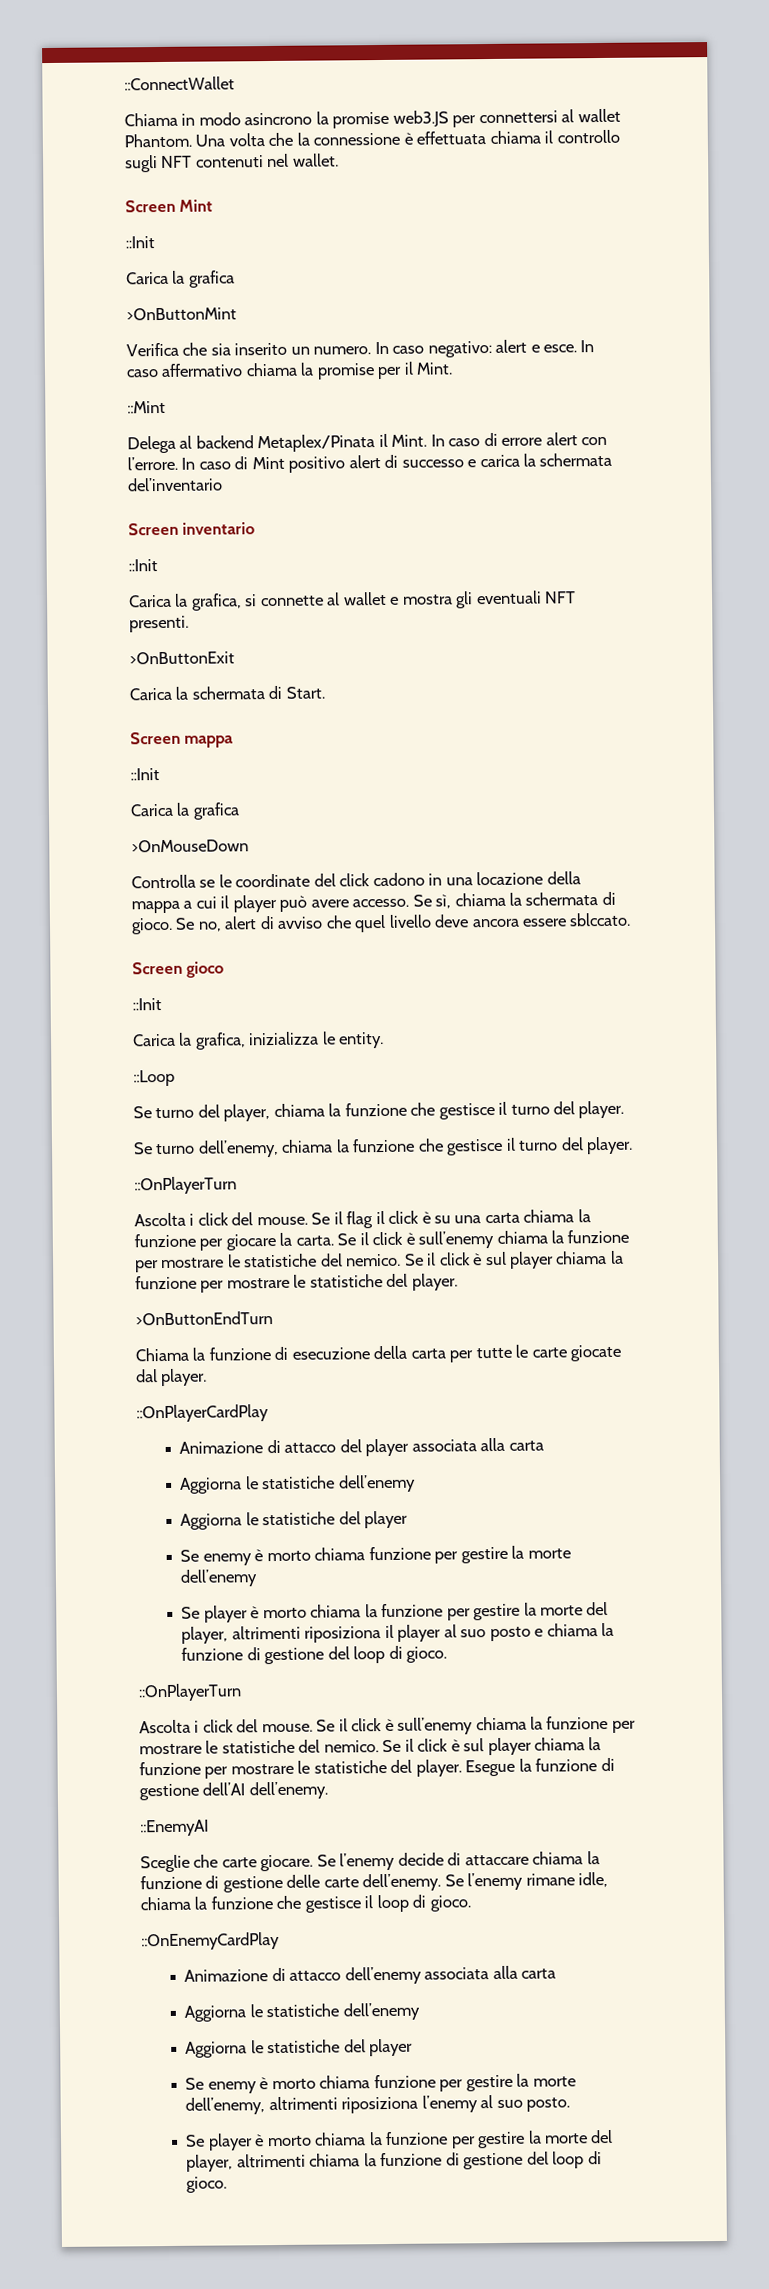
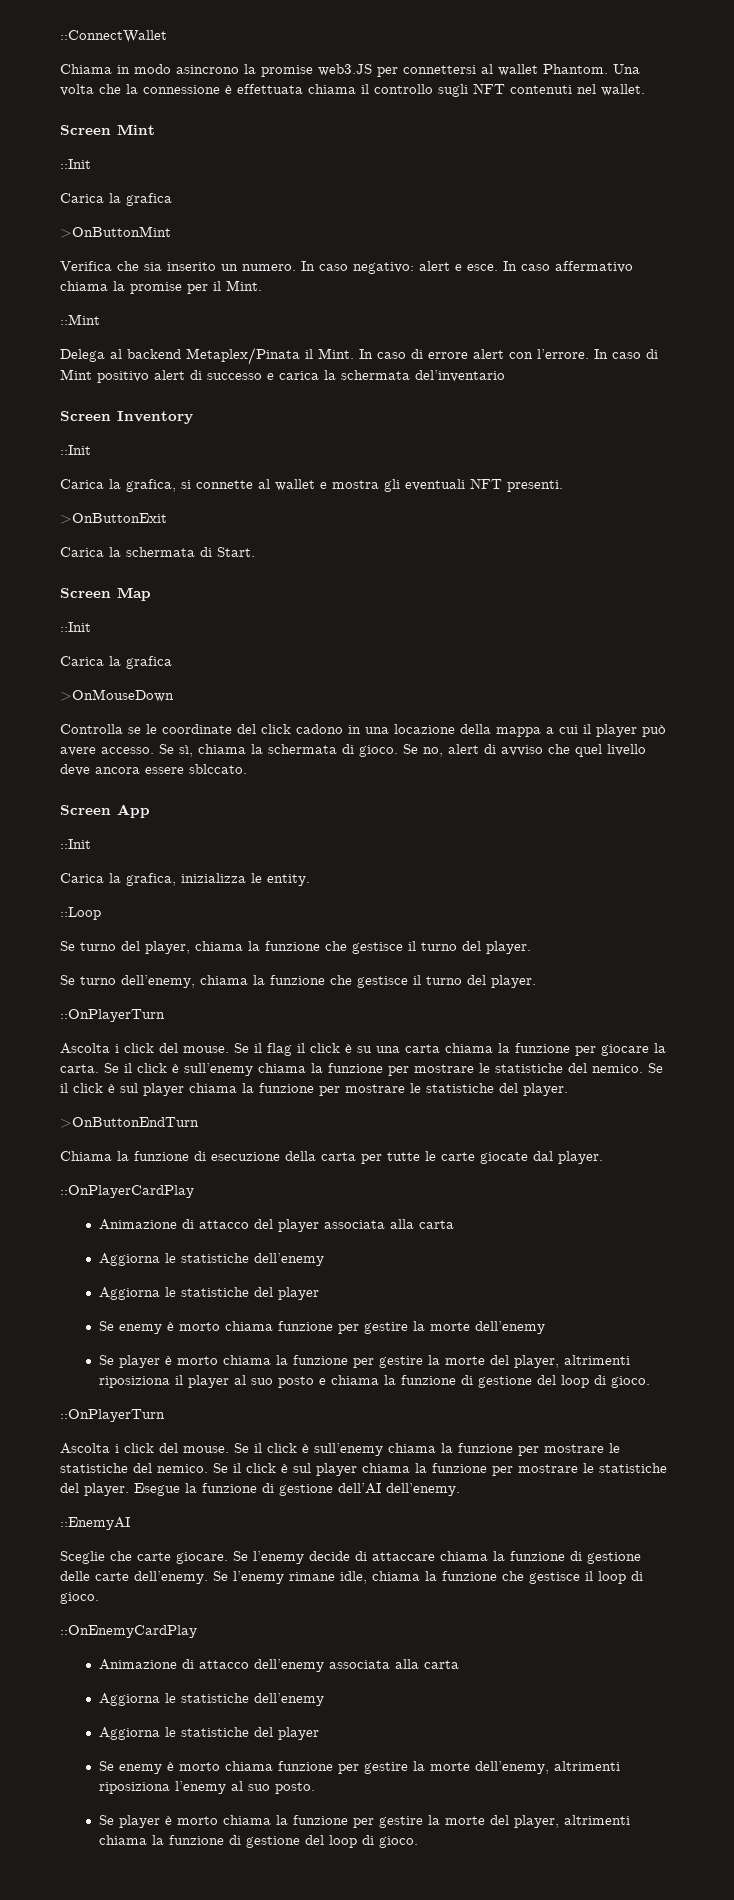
- Screen inventario
+ Screen Inventory
- Screen mappa
+ Screen Map
- Screen gioco
+ Screen App

